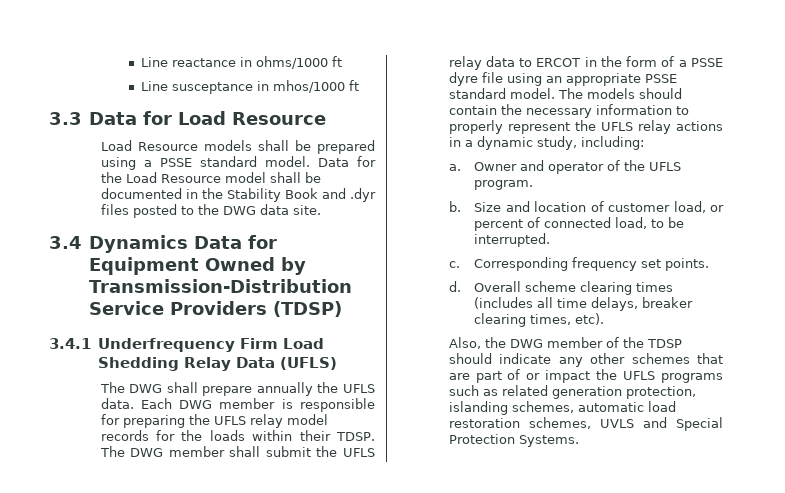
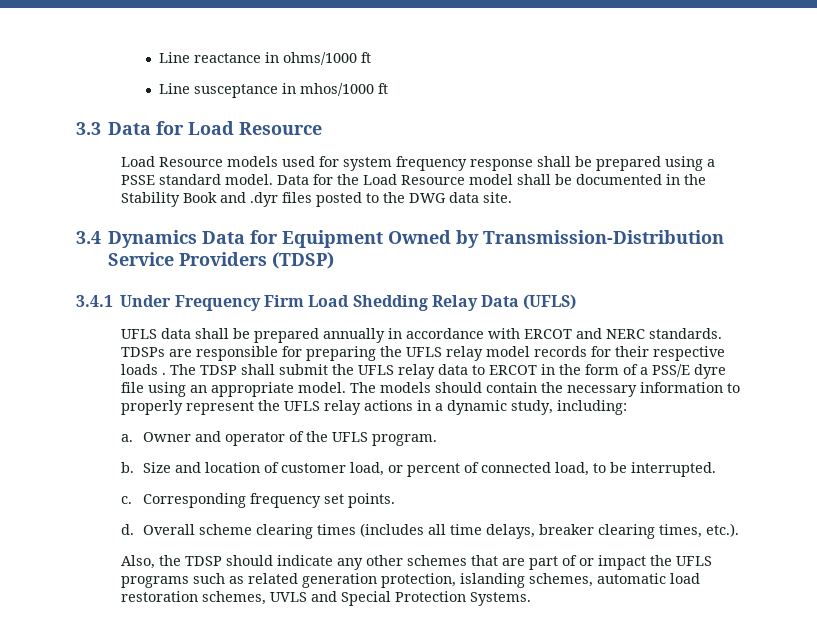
- Load Resource models shall be prepared using a PSSE standard model.
+ Load Resource models used for system frequency response shall be prepared using a PSSE standard model.
- 3.4.1 Underfrequency Firm Load Shedding Relay Data (UFLS)
+ 3.4.1 Under Frequency Firm Load Shedding Relay Data (UFLS)
- The DWG shall prepare annually the UFLS data. Each DWG member is responsible for preparing the UFLS relay model records for the loads within their TDSP. The DWG member shall submit the UFLS relay data to ERCOT in the form of a PSSE dyre file using an appropriate PSSE standard model.
+ UFLS data shall be prepared annually in accordance with ERCOT and NERC standards. TDSPs are responsible for preparing the UFLS relay model records for their respective loads . The TDSP shall submit the UFLS relay data to ERCOT in the form of a PSS/E dyre file using an appropriate model.
- Overall scheme clearing times (includes all time delays, breaker clearing times, etc).
+ Overall scheme clearing times (includes all time delays, breaker clearing times, etc.).
- Also, the DWG member of the TDSP should indicate any other schemes that are part of or impact the UFLS programs such as related generation protection, islanding schemes, automatic load restoration schemes, UVLS and Special Protection Systems.
+ Also, the TDSP should indicate any other schemes that are part of or impact the UFLS programs such as related generation protection, islanding schemes, automatic load restoration schemes, UVLS and Special Protection Systems.

